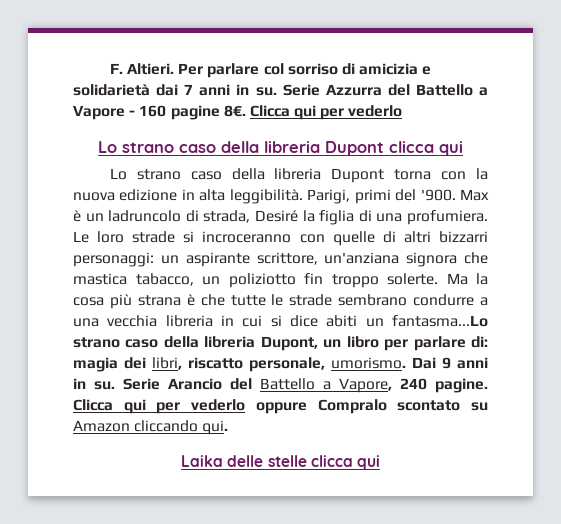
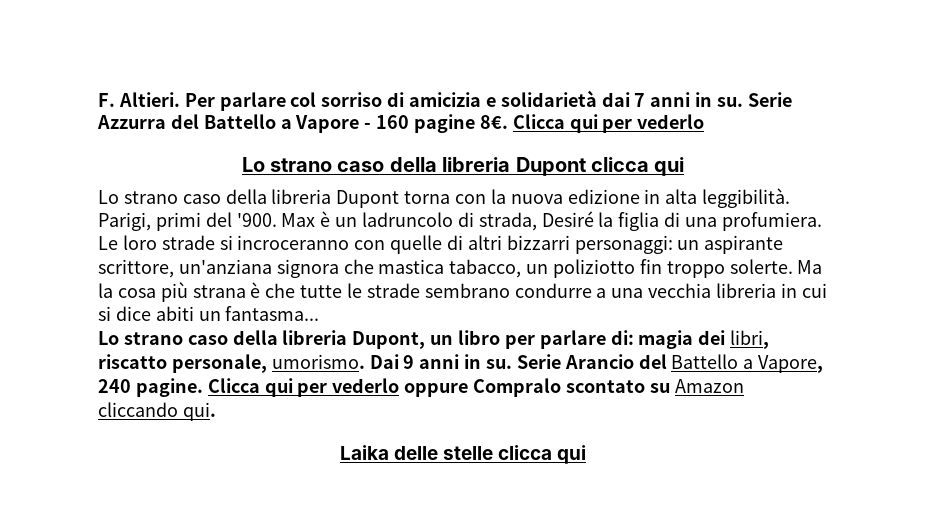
- Ma la cosa più strana è che tutte le strade sembrano condurre a una vecchia libreria in cui si dice abiti un fantasma...Lo strano caso della libreria Dupont, un libro per parlare di: magia dei libri, riscatto personale, umorismo.
+ Ma la cosa più strana è che tutte le strade sembrano condurre a una vecchia libreria in cui si dice abiti un fantasma...
+ Lo strano caso della libreria Dupont, un libro per parlare di: magia dei libri, riscatto personale, umorismo.

